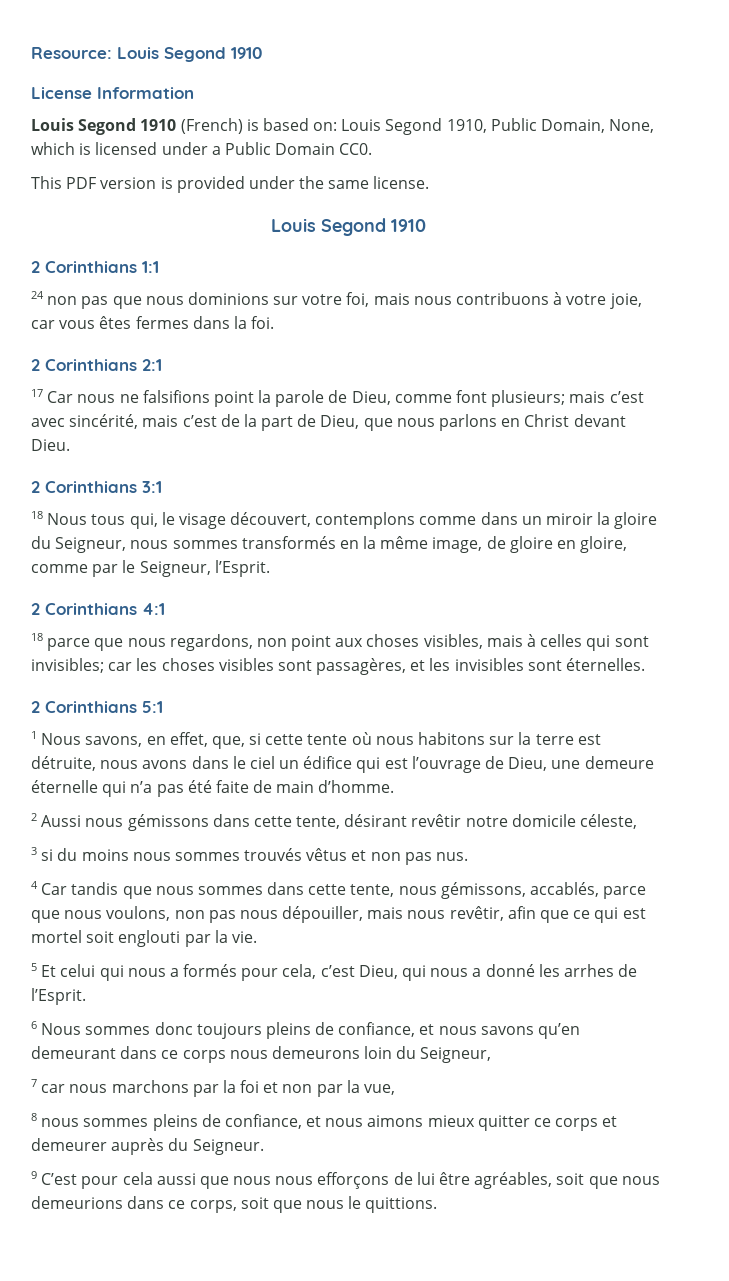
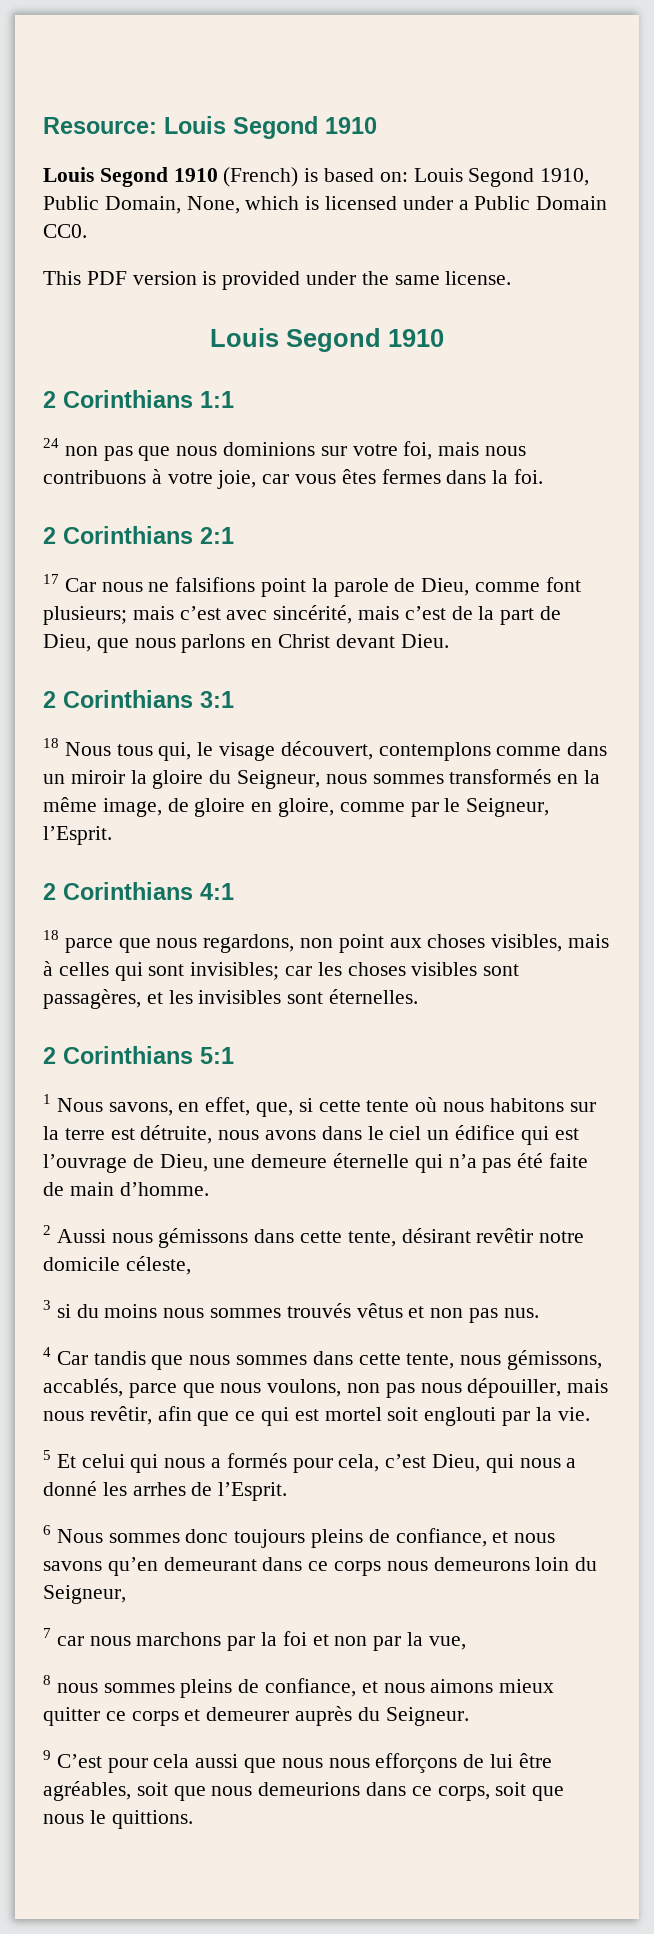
- License Information

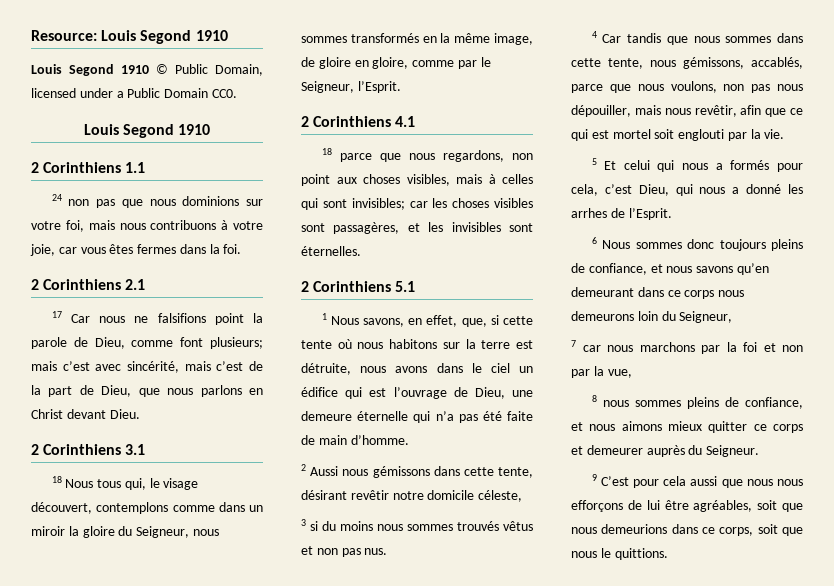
- Louis Segond 1910 (French) is based on: Louis Segond 1910, Public Domain, None, which is licensed under a Public Domain CC0.
+ Louis Segond 1910 © Public Domain, licensed under a Public Domain CC0.
- This PDF version is provided under the same license.
- 2 Corinthians 1:1
+ 2 Corinthiens 1.1
- 2 Corinthians 2:1
+ 2 Corinthiens 2.1
- 2 Corinthians 3:1
+ 2 Corinthiens 3.1
- 2 Corinthians 4:1
+ 2 Corinthiens 4.1
- 2 Corinthians 5:1
+ 2 Corinthiens 5.1

